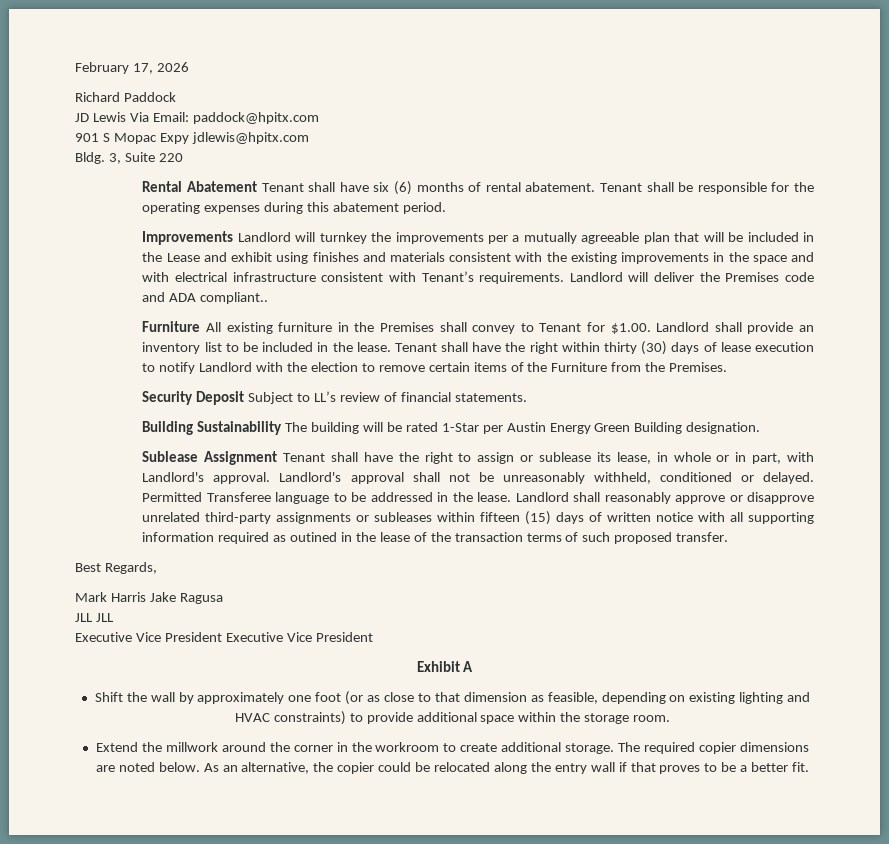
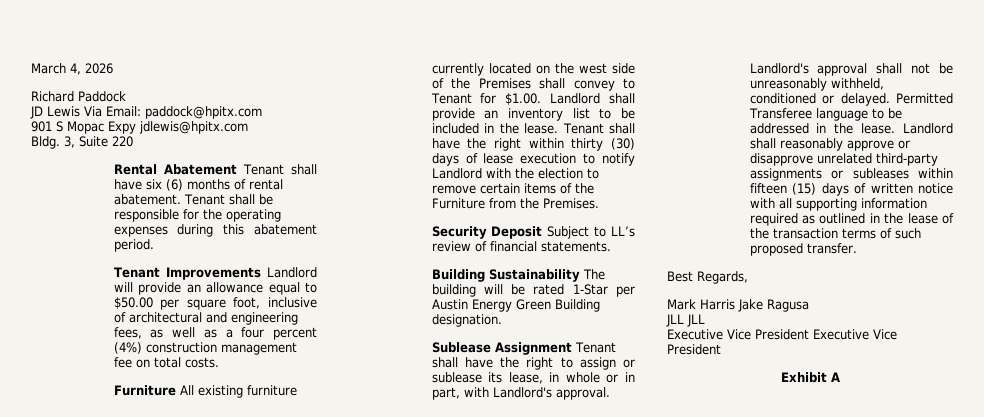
- February 17, 2026
+ March 4, 2026
- Improvements Landlord will turnkey the improvements per a mutually agreeable plan that will be included in the Lease and exhibit using finishes and materials consistent with the existing improvements in the space and with electrical infrastructure consistent with Tenant’s requirements. Landlord will deliver the Premises code and ADA compliant..
- Furniture All existing furniture in the Premises shall convey to Tenant for $1.00. Landlord shall provide an inventory list to be included in the lease.
+ Tenant Improvements Landlord will provide an allowance equal to $50.00 per square foot, inclusive of architectural and engineering fees, as well as a four percent (4%) construction management fee on total costs.
+ Furniture All existing furniture currently located on the west side of the Premises shall convey to Tenant for $1.00. Landlord shall provide an inventory list to be included in the lease.
- Landlord shall reasonably approve or disapprove unrelated third-party assignments or subleases within fifteen (15) days of written notice with all supporting information required as outined in the lease of the transaction terms of such proposed transfer.
+ Landlord shall reasonably approve or disapprove unrelated third-party assignments or subleases within fifteen (15) days of written notice with all supporting information required as outlined in the lease of the transaction terms of such proposed transfer.
- Shift the wall by approximately one foot (or as close to that dimension as feasible, depending on existing lighting and HVAC constraints) to provide additional space within the storage room.
- Extend the millwork around the corner in the workroom to create additional storage. The required copier dimensions are noted below. As an alternative, the copier could be relocated along the entry wall if that proves to be a better fit.

